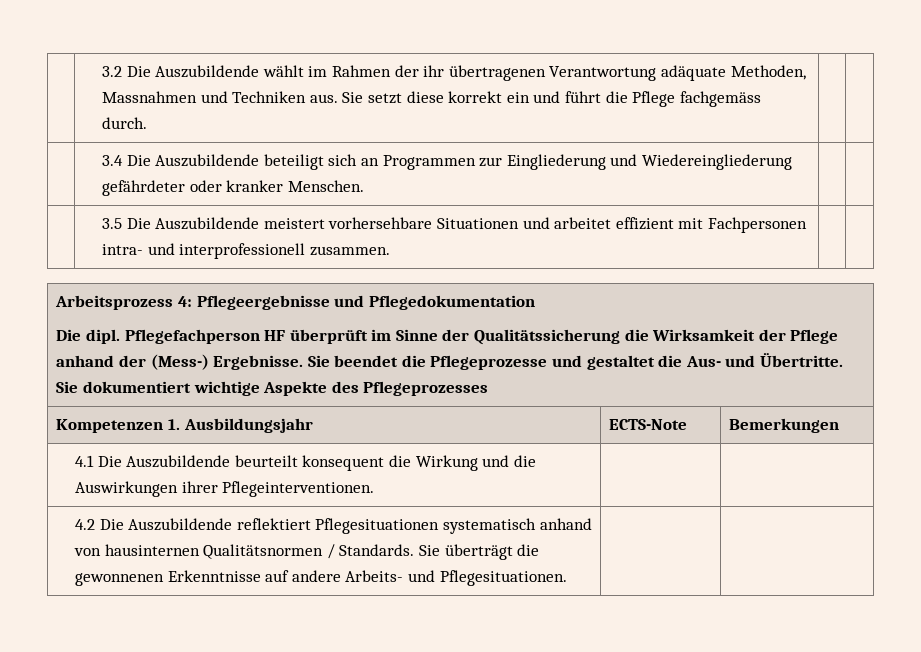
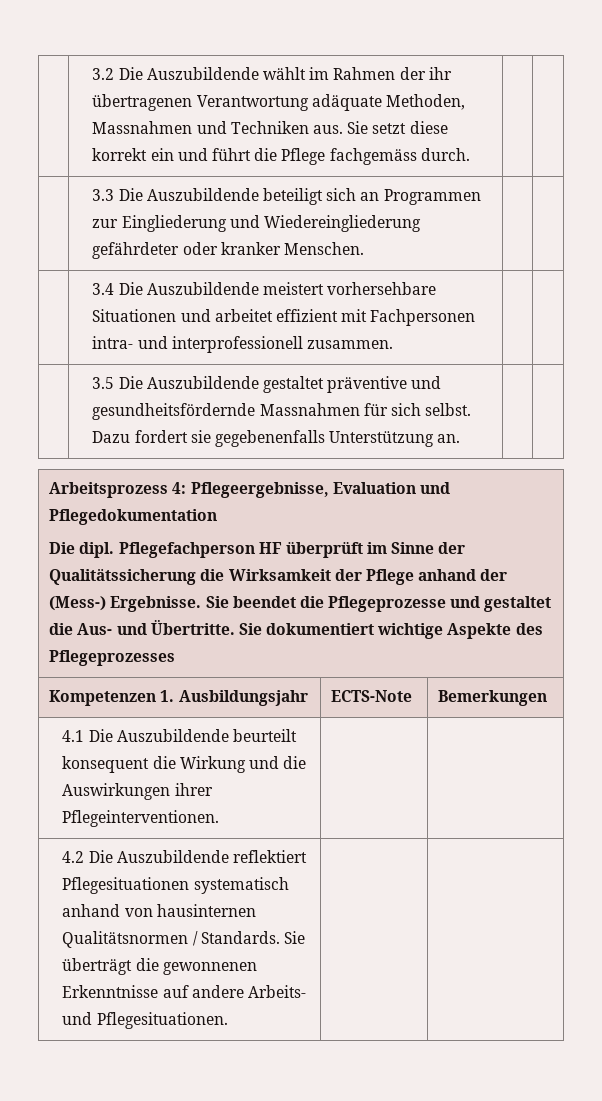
- | 3.4 Die Auszubildende beteiligt sich an Programmen zur Eingliederung und Wiedereingliederung gefährdeter oder kranker Menschen. | |
+ | 3.3 Die Auszubildende beteiligt sich an Programmen zur Eingliederung und Wiedereingliederung gefährdeter oder kranker Menschen. | |
- | 3.5 Die Auszubildende meistert vorhersehbare Situationen und arbeitet effizient mit Fachpersonen intra- und interprofessionell zusammen. | |
+ | 3.4 Die Auszubildende meistert vorhersehbare Situationen und arbeitet effizient mit Fachpersonen intra- und interprofessionell zusammen. | |
+ | 3.5 Die Auszubildende gestaltet präventive und gesundheitsfördernde Massnahmen für sich selbst. Dazu fordert sie gegebenenfalls Unterstützung an. | |
- Arbeitsprozess 4: Pflegeergebnisse und Pflegedokumentation
+ Arbeitsprozess 4: Pflegeergebnisse, Evaluation und Pflegedokumentation

